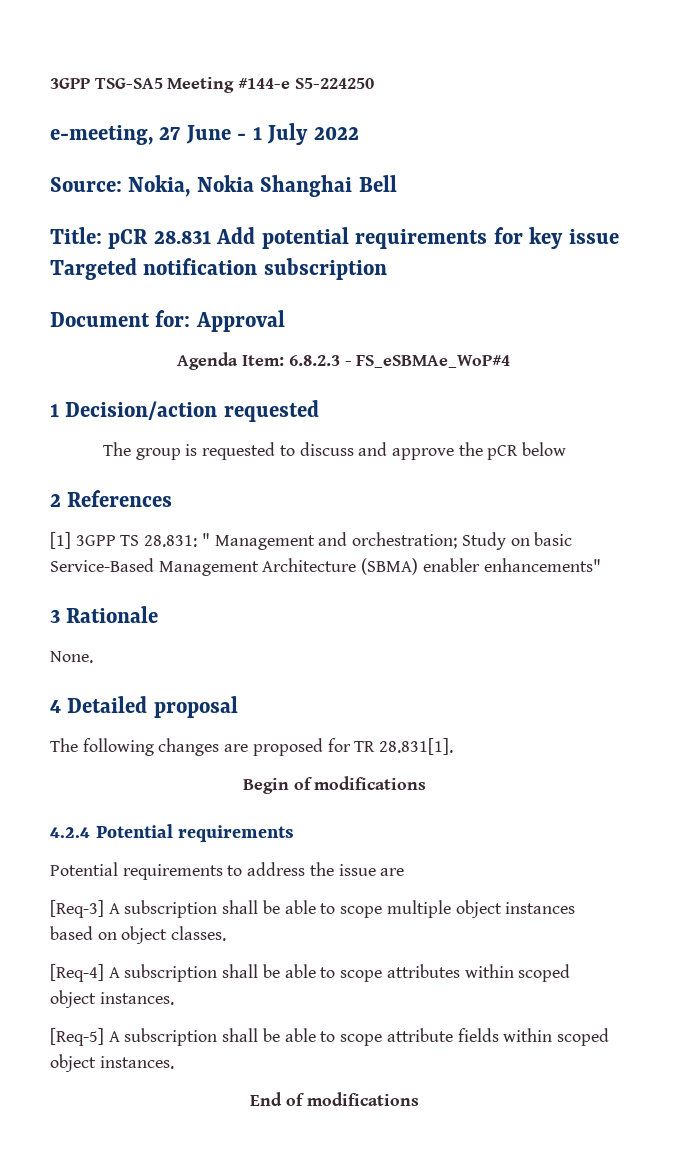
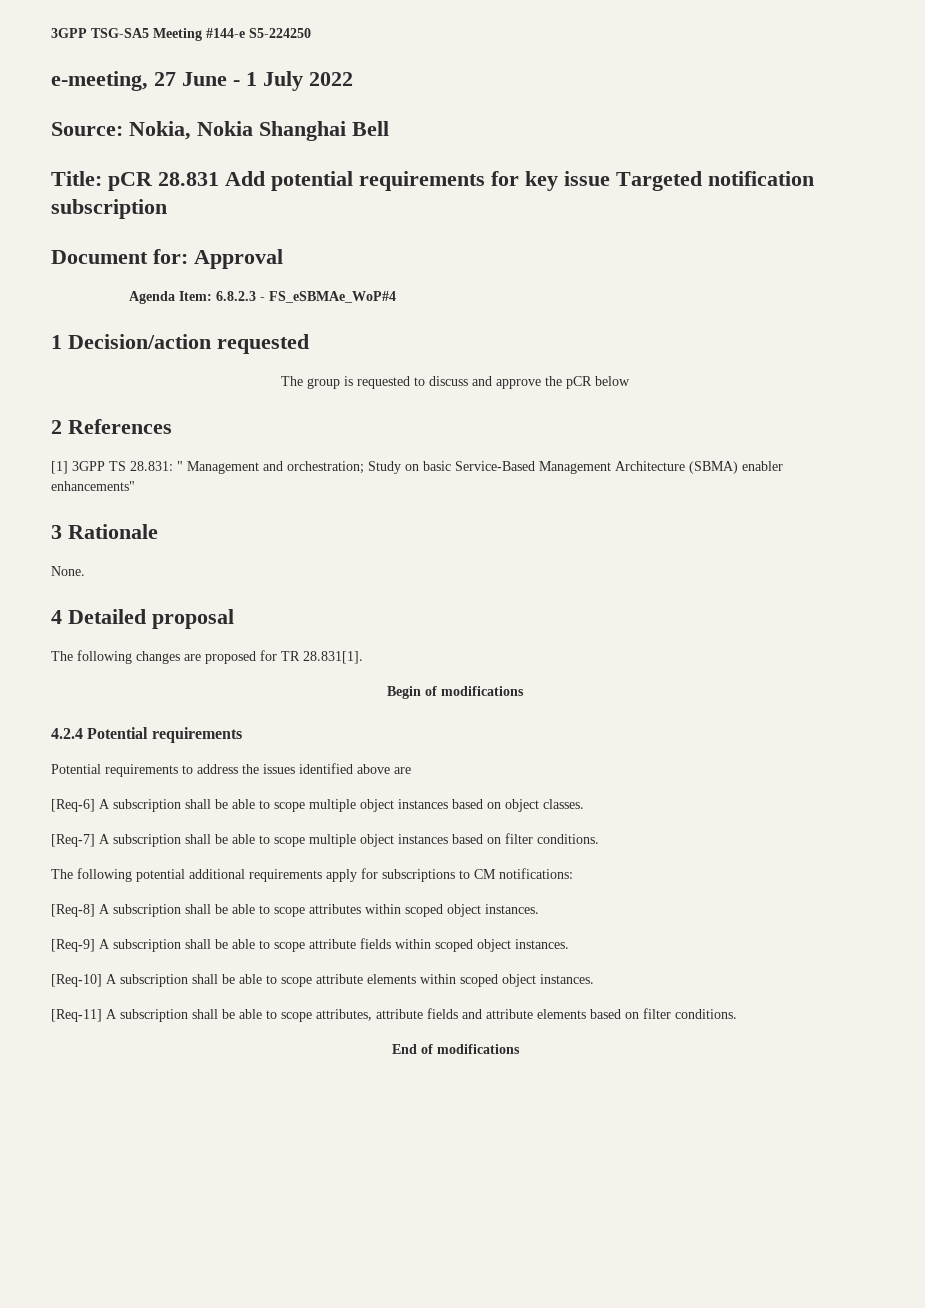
- Potential requirements to address the issue are
+ Potential requirements to address the issues identified above are
- [Req-3] A subscription shall be able to scope multiple object instances based on object classes.
+ [Req-6] A subscription shall be able to scope multiple object instances based on object classes.
- [Req-4] A subscription shall be able to scope attributes within scoped object instances.
+ [Req-7] A subscription shall be able to scope multiple object instances based on filter conditions.
+ The following potential additional requirements apply for subscriptions to CM notifications:
+ [Req-8] A subscription shall be able to scope attributes within scoped object instances.
- [Req-5] A subscription shall be able to scope attribute fields within scoped object instances.
+ [Req-9] A subscription shall be able to scope attribute fields within scoped object instances.
+ [Req-10] A subscription shall be able to scope attribute elements within scoped object instances.
+ [Req-11] A subscription shall be able to scope attributes, attribute fields and attribute elements based on filter conditions.

